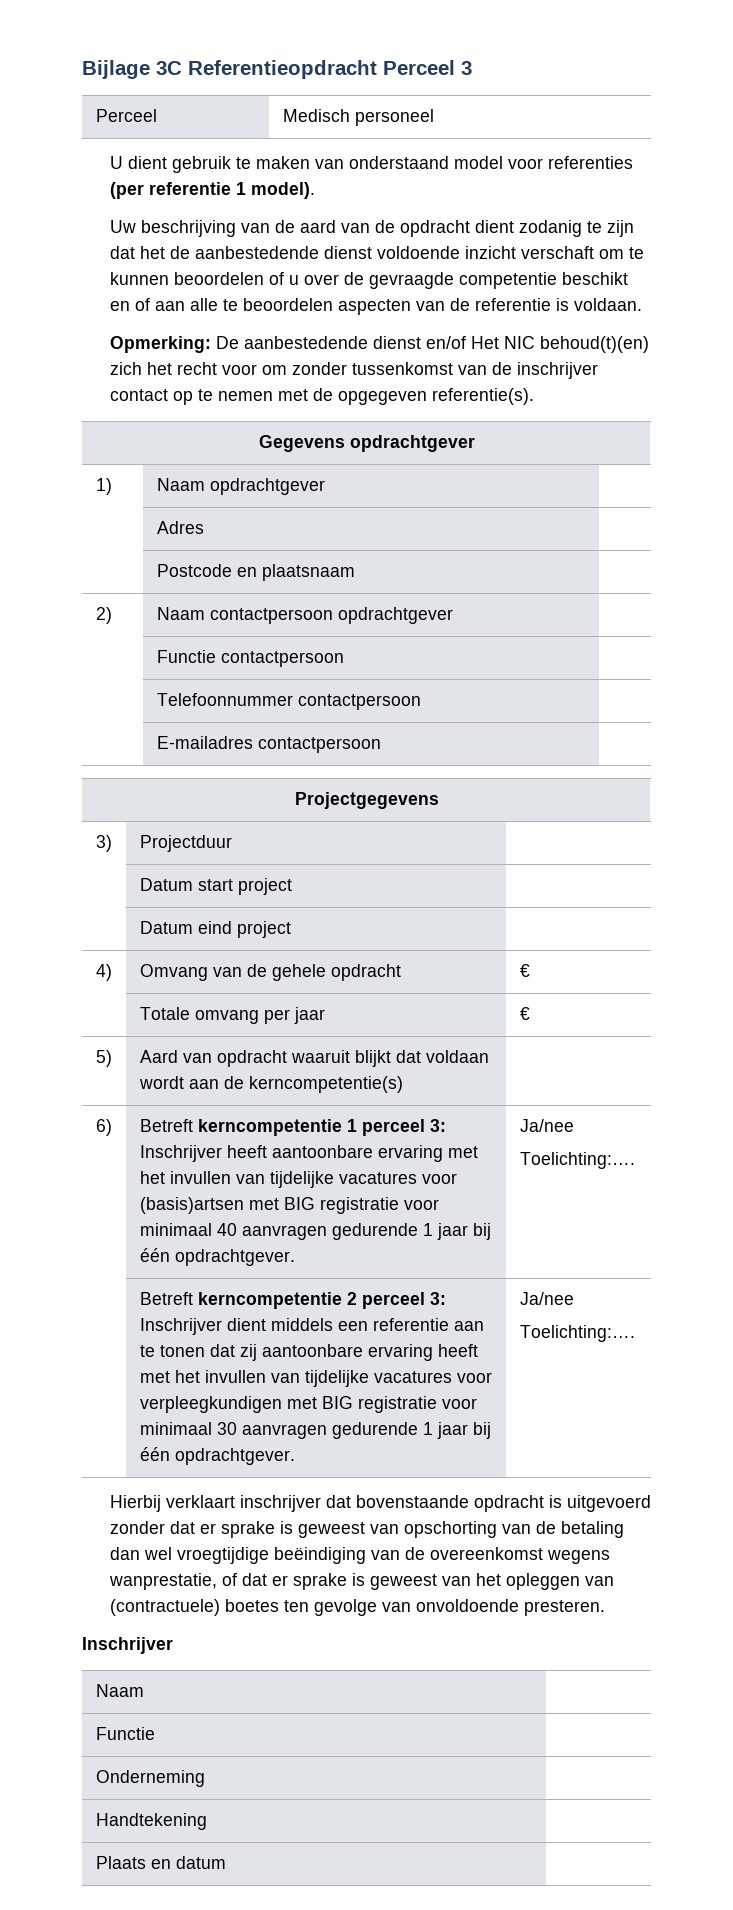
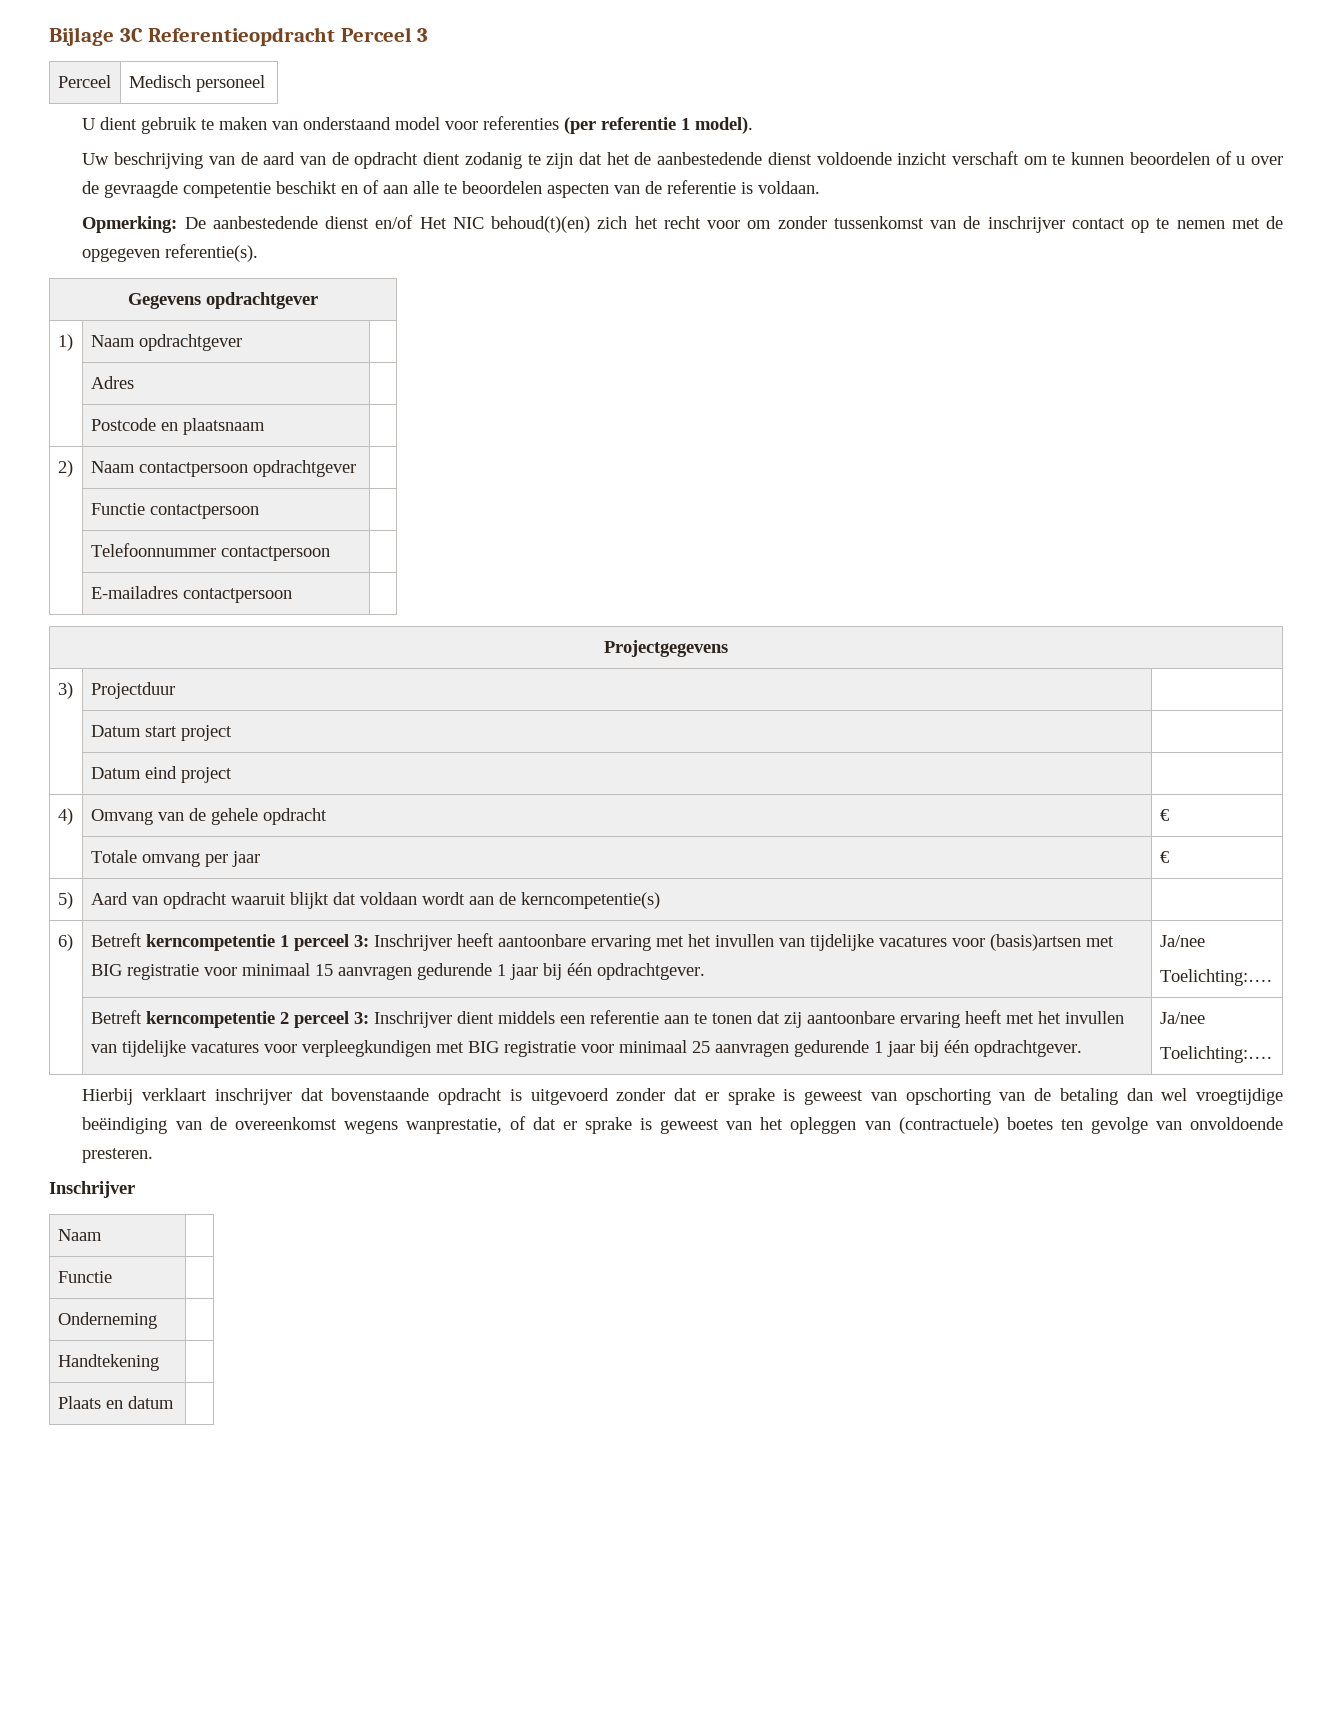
- 6) | Betreft kerncompetentie 1 perceel 3: Inschrijver heeft aantoonbare ervaring met het invullen van tijdelijke vacatures voor (basis)artsen met BIG registratie voor minimaal 40 aanvragen gedurende 1 jaar bij één opdrachtgever. | Ja/nee
+ 6) | Betreft kerncompetentie 1 perceel 3: Inschrijver heeft aantoonbare ervaring met het invullen van tijdelijke vacatures voor (basis)artsen met BIG registratie voor minimaal 15 aanvragen gedurende 1 jaar bij één opdrachtgever. | Ja/nee
- Betreft kerncompetentie 2 perceel 3: Inschrijver dient middels een referentie aan te tonen dat zij aantoonbare ervaring heeft met het invullen van tijdelijke vacatures voor verpleegkundigen met BIG registratie voor minimaal 30 aanvragen gedurende 1 jaar bij één opdrachtgever.
+ Betreft kerncompetentie 2 perceel 3: Inschrijver dient middels een referentie aan te tonen dat zij aantoonbare ervaring heeft met het invullen van tijdelijke vacatures voor verpleegkundigen met BIG registratie voor minimaal 25 aanvragen gedurende 1 jaar bij één opdrachtgever.

